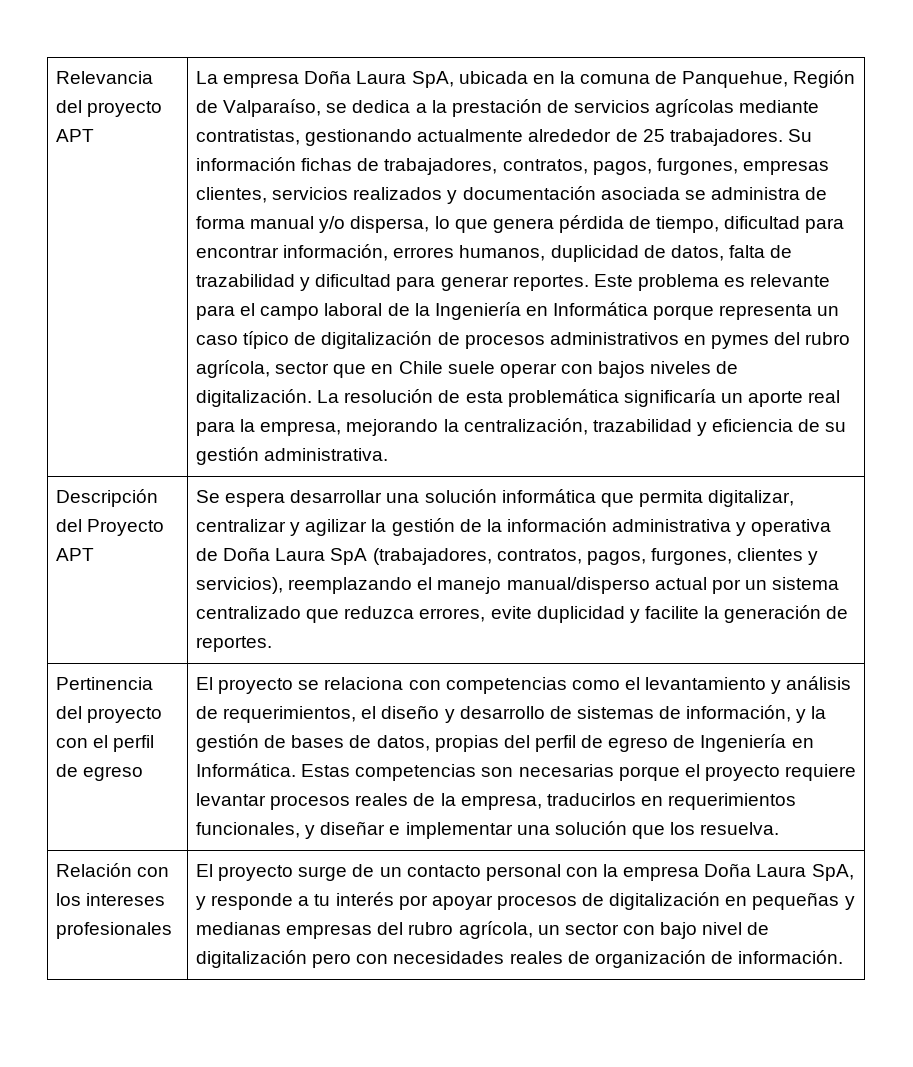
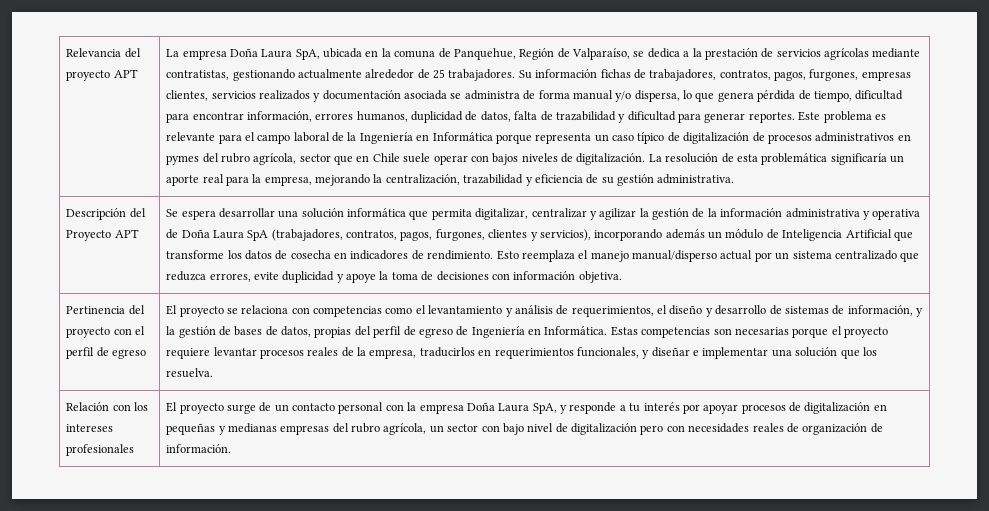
- Se espera desarrollar una solución informática que permita digitalizar, centralizar y agilizar la gestión de la información administrativa y operativa de Doña Laura SpA (trabajadores, contratos, pagos, furgones, clientes y servicios), reemplazando el manejo manual/disperso actual por un sistema centralizado que reduzca errores, evite duplicidad y facilite la generación de reportes.
+ Se espera desarrollar una solución informática que permita digitalizar, centralizar y agilizar la gestión de la información administrativa y operativa de Doña Laura SpA (trabajadores, contratos, pagos, furgones, clientes y servicios), incorporando además un módulo de Inteligencia Artificial que transforme los datos de cosecha en indicadores de rendimiento. Esto reemplaza el manejo manual/disperso actual por un sistema centralizado que reduzca errores, evite duplicidad y apoye la toma de decisiones con información objetiva.

